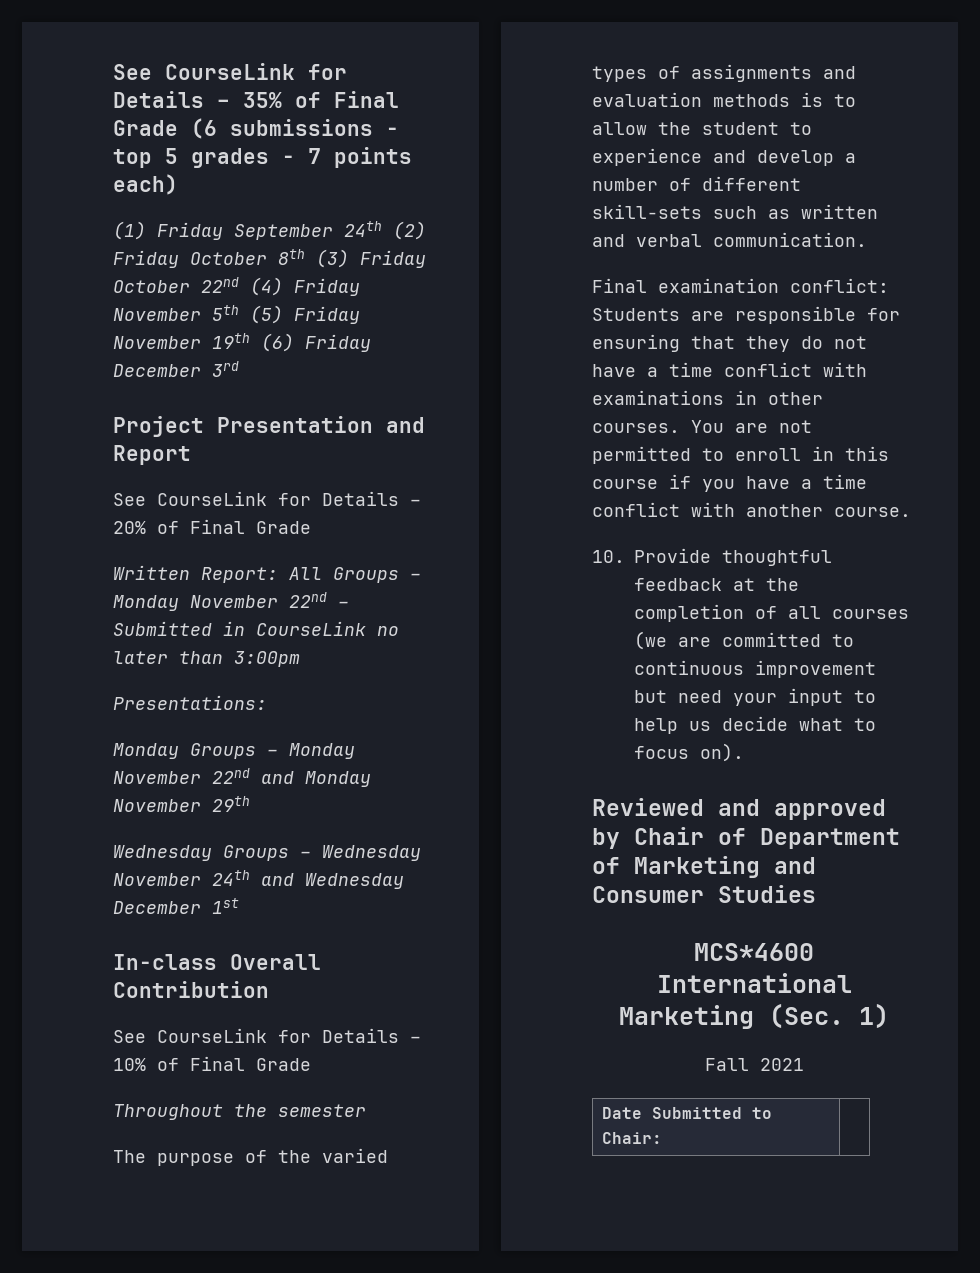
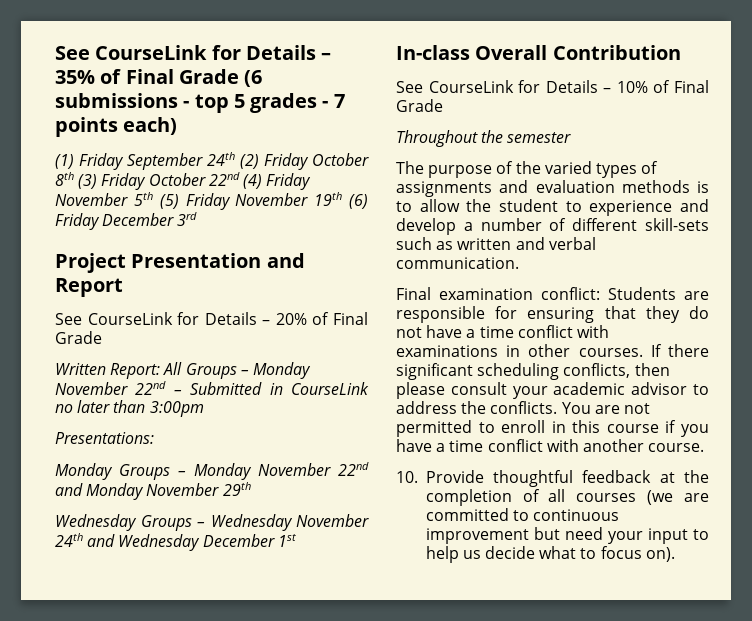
+ If there significant scheduling conflicts, then please consult your academic advisor to address the conflicts.
- Reviewed and approved by Chair of Department of Marketing and Consumer Studies
- MCS*4600 International Marketing (Sec. 1)
- Fall 2021
- Date Submitted to Chair: |

